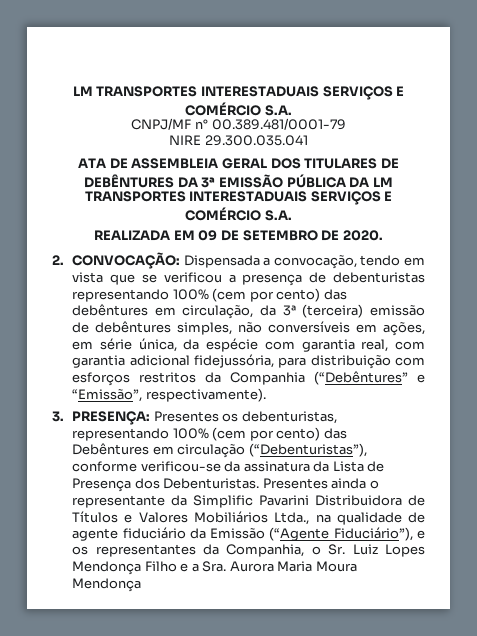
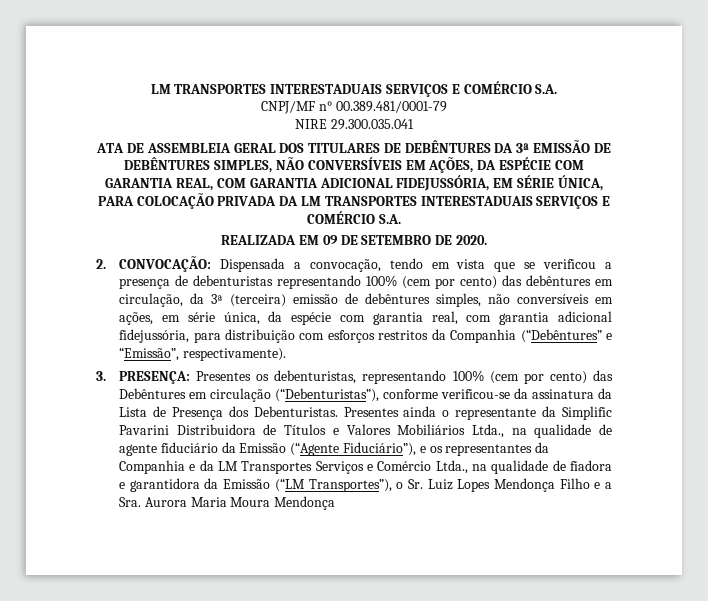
- ATA DE ASSEMBLEIA GERAL DOS TITULARES DE DEBÊNTURES DA 3ª EMISSÃO PÚBLICA DA LM TRANSPORTES INTERESTADUAIS SERVIÇOS E COMÉRCIO S.A.
+ ATA DE ASSEMBLEIA GERAL DOS TITULARES DE DEBÊNTURES DA 3ª EMISSÃO DE DEBÊNTURES SIMPLES, NÃO CONVERSÍVEIS EM AÇÕES, DA ESPÉCIE COM GARANTIA REAL, COM GARANTIA ADICIONAL FIDEJUSSÓRIA, EM SÉRIE ÚNICA, PARA COLOCAÇÃO PRIVADA DA LM TRANSPORTES INTERESTADUAIS SERVIÇOS E COMÉRCIO S.A.
- Presentes ainda o representante da Simplific Pavarini Distribuidora de Títulos e Valores Mobiliários Ltda., na qualidade de agente fiduciário da Emissão (“Agente Fiduciário”), e os representantes da Companhia, o Sr. Luiz Lopes Mendonça Filho e a Sra. Aurora Maria Moura Mendonça
+ Presentes ainda o representante da Simplific Pavarini Distribuidora de Títulos e Valores Mobiliários Ltda., na qualidade de agente fiduciário da Emissão (“Agente Fiduciário”), e os representantes da Companhia e da LM Transportes Serviços e Comércio Ltda., na qualidade de fiadora e garantidora da Emissão (“LM Transportes”), o Sr. Luiz Lopes Mendonça Filho e a Sra. Aurora Maria Moura Mendonça

